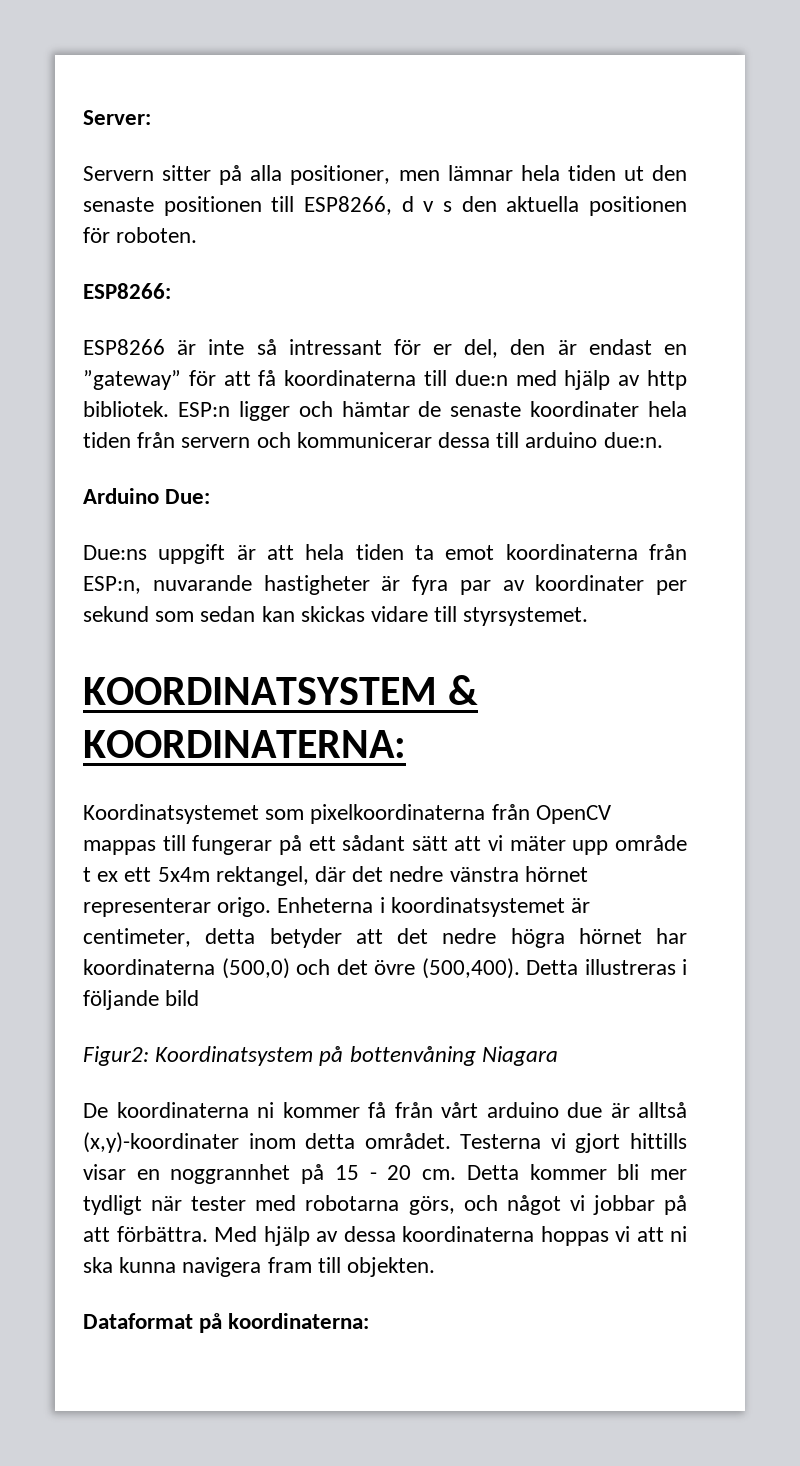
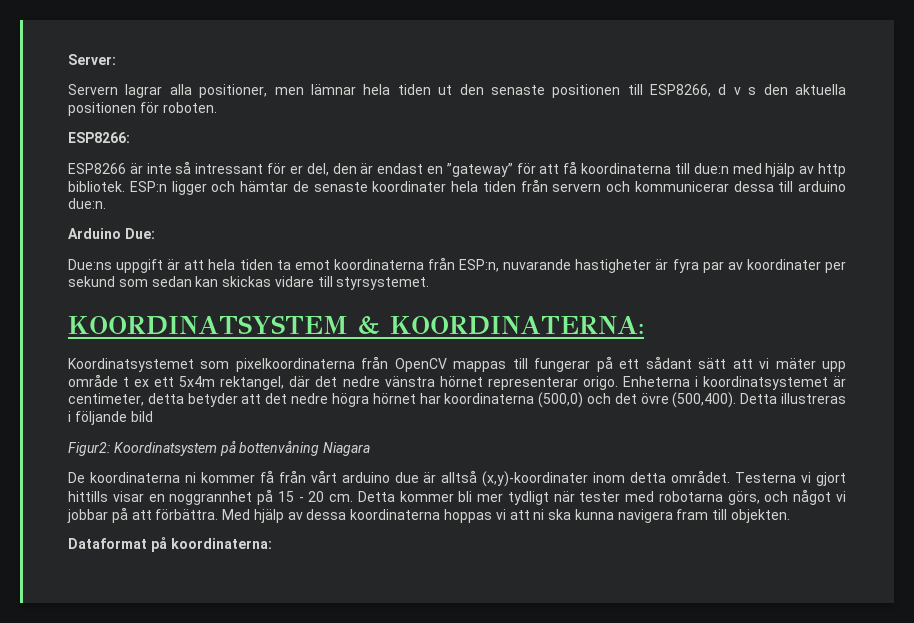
- Servern sitter på alla positioner, men lämnar hela tiden ut den senaste positionen till ESP8266, d v s den aktuella positionen för roboten.
+ Servern lagrar alla positioner, men lämnar hela tiden ut den senaste positionen till ESP8266, d v s den aktuella positionen för roboten.

